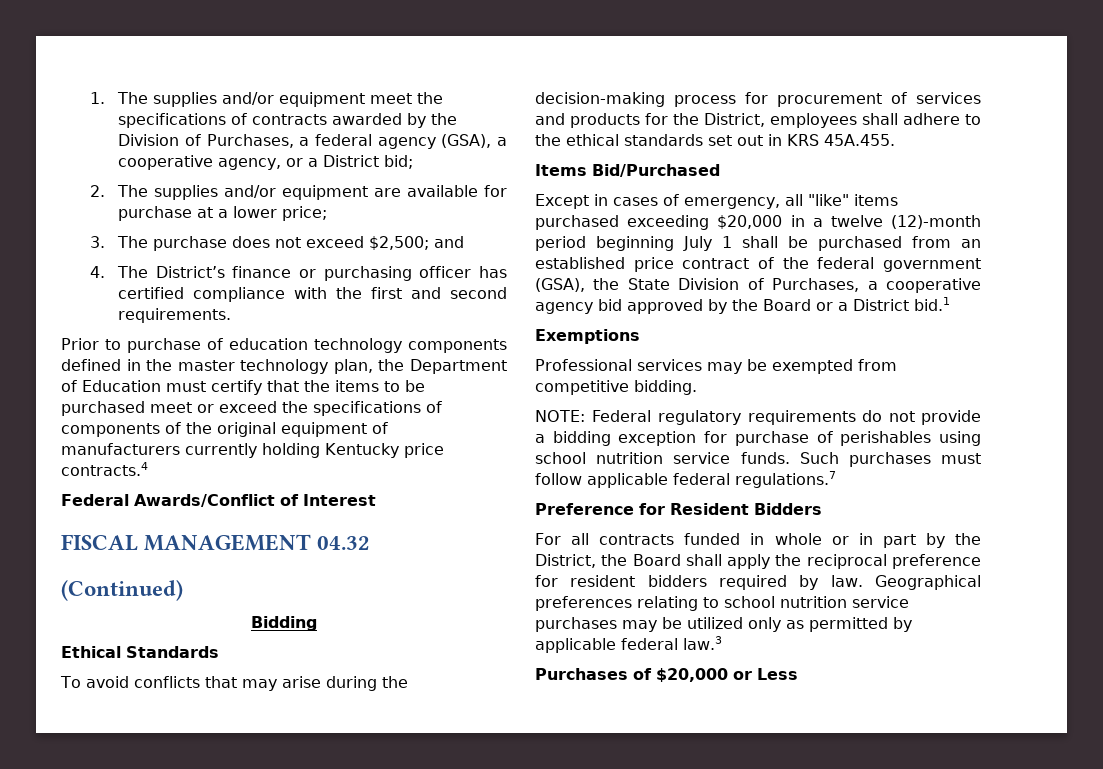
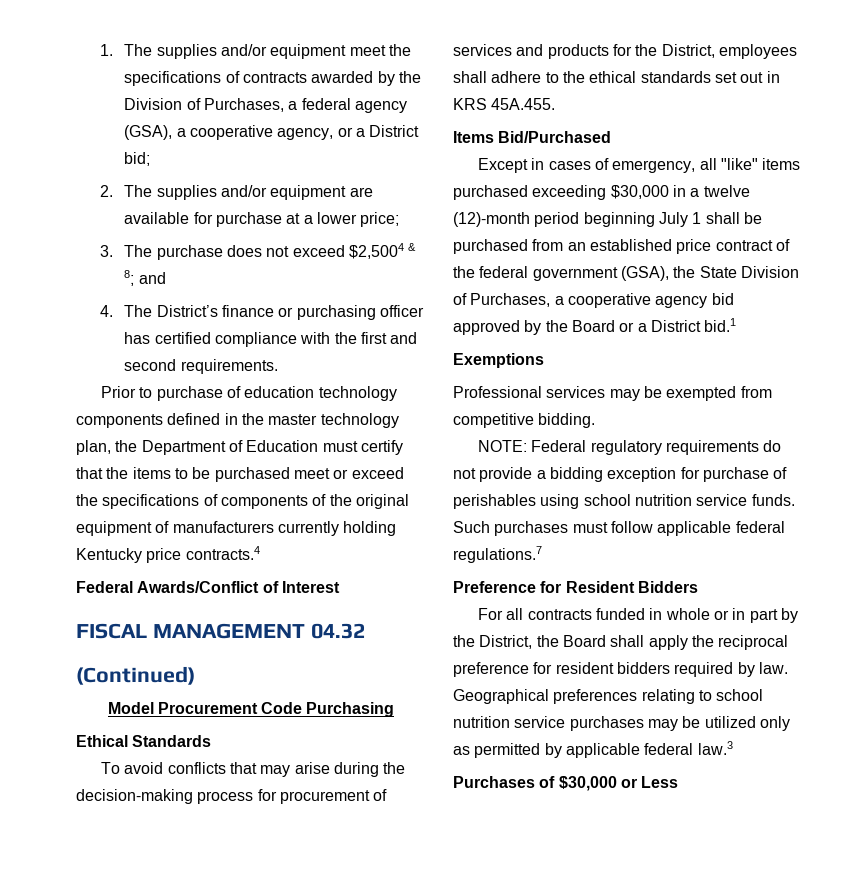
- 3. The purchase does not exceed $2,500; and
+ 3. The purchase does not exceed $2,5004 & 8; and
- Bidding
+ Model Procurement Code Purchasing
- Except in cases of emergency, all "like" items purchased exceeding $20,000 in a twelve (12)-month period beginning July 1 shall be purchased from an established price contract of the federal government (GSA), the State Division of Purchases, a cooperative agency bid approved by the Board or a District bid.1
+ Except in cases of emergency, all "like" items purchased exceeding $30,000 in a twelve (12)-month period beginning July 1 shall be purchased from an established price contract of the federal government (GSA), the State Division of Purchases, a cooperative agency bid approved by the Board or a District bid.1
- Purchases of $20,000 or Less
+ Purchases of $30,000 or Less

